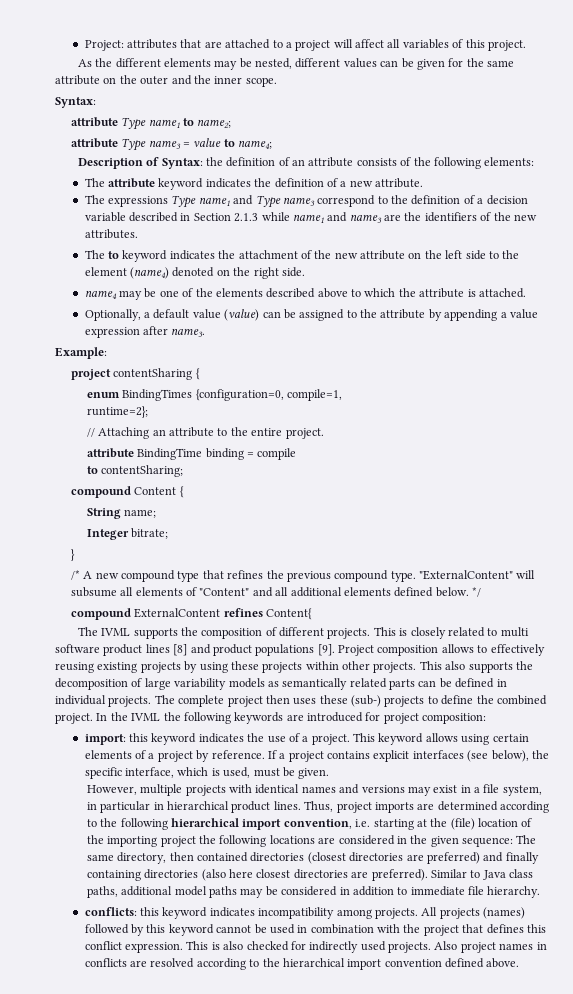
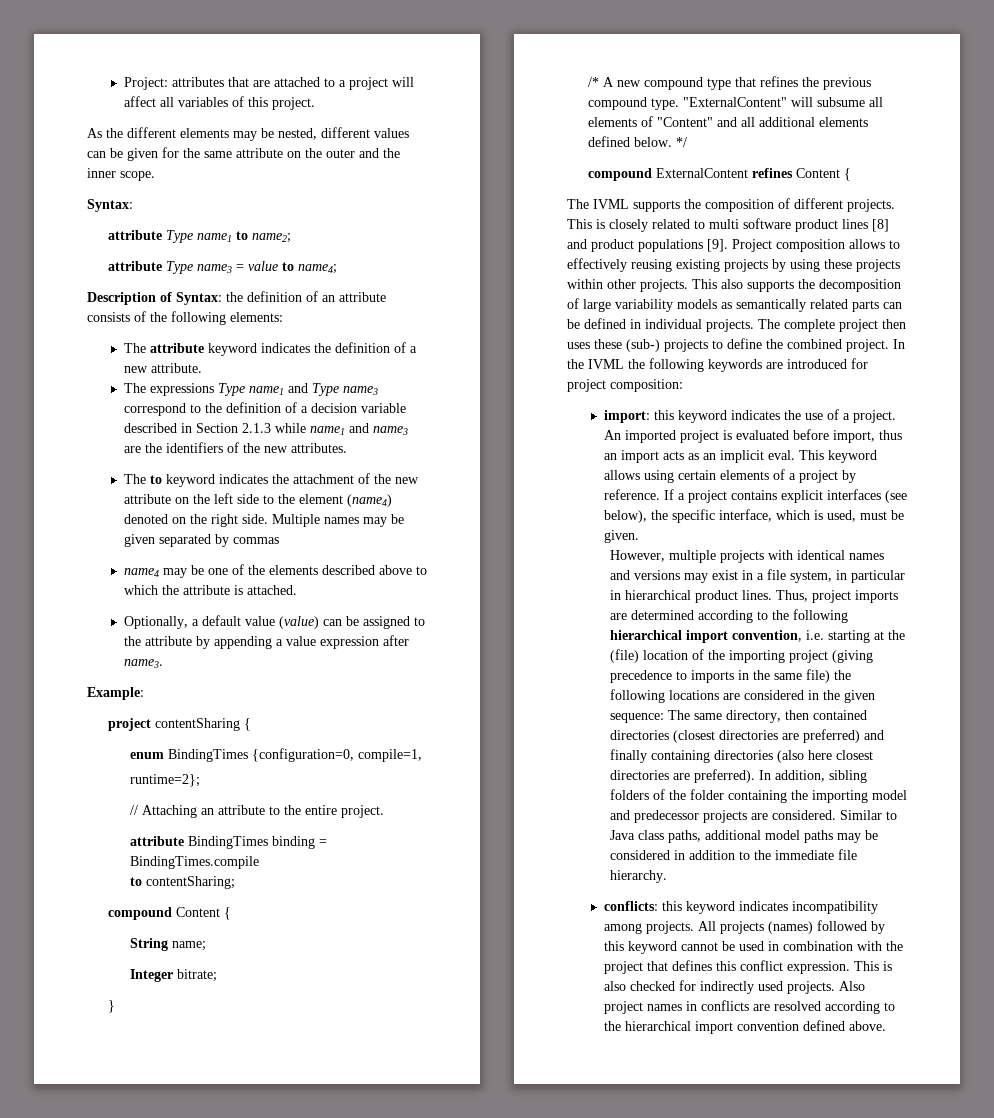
+ Multiple names may be given separated by commas
- attribute BindingTime binding = compile
+ attribute BindingTimes binding = BindingTimes.compile
- compound ExternalContent refines Content{
+ compound ExternalContent refines Content {
+ An imported project is evaluated before import, thus an import acts as an implicit eval.
- Thus, project imports are determined according to the following hierarchical import convention, i.e. starting at the (file) location of the importing project the following locations are considered in the given sequence: The same directory, then contained directories (closest directories are preferred) and finally containing directories (also here closest directories are preferred).
+ Thus, project imports are determined according to the following hierarchical import convention, i.e. starting at the (file) location of the importing project (giving precedence to imports in the same file) the following locations are considered in the given sequence: The same directory, then contained directories (closest directories are preferred) and finally containing directories (also here closest directories are preferred).
+ In addition, sibling folders of the folder containing the importing model and predecessor projects are considered.
- Similar to Java class paths, additional model paths may be considered in addition to immediate file hierarchy.
+ Similar to Java class paths, additional model paths may be considered in addition to the immediate file hierarchy.

